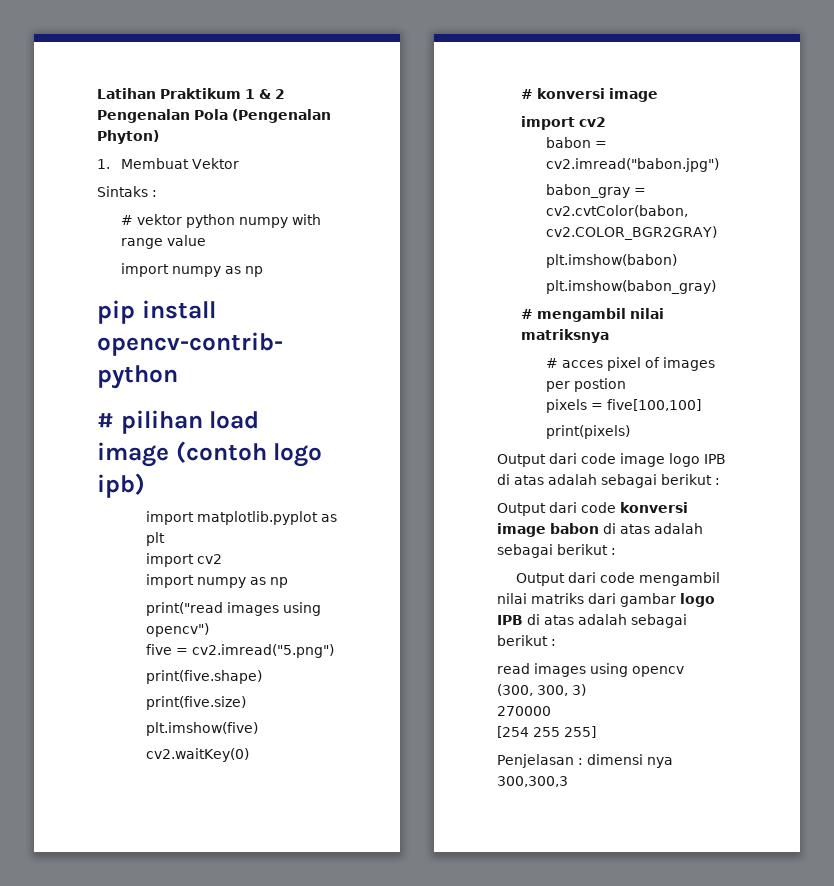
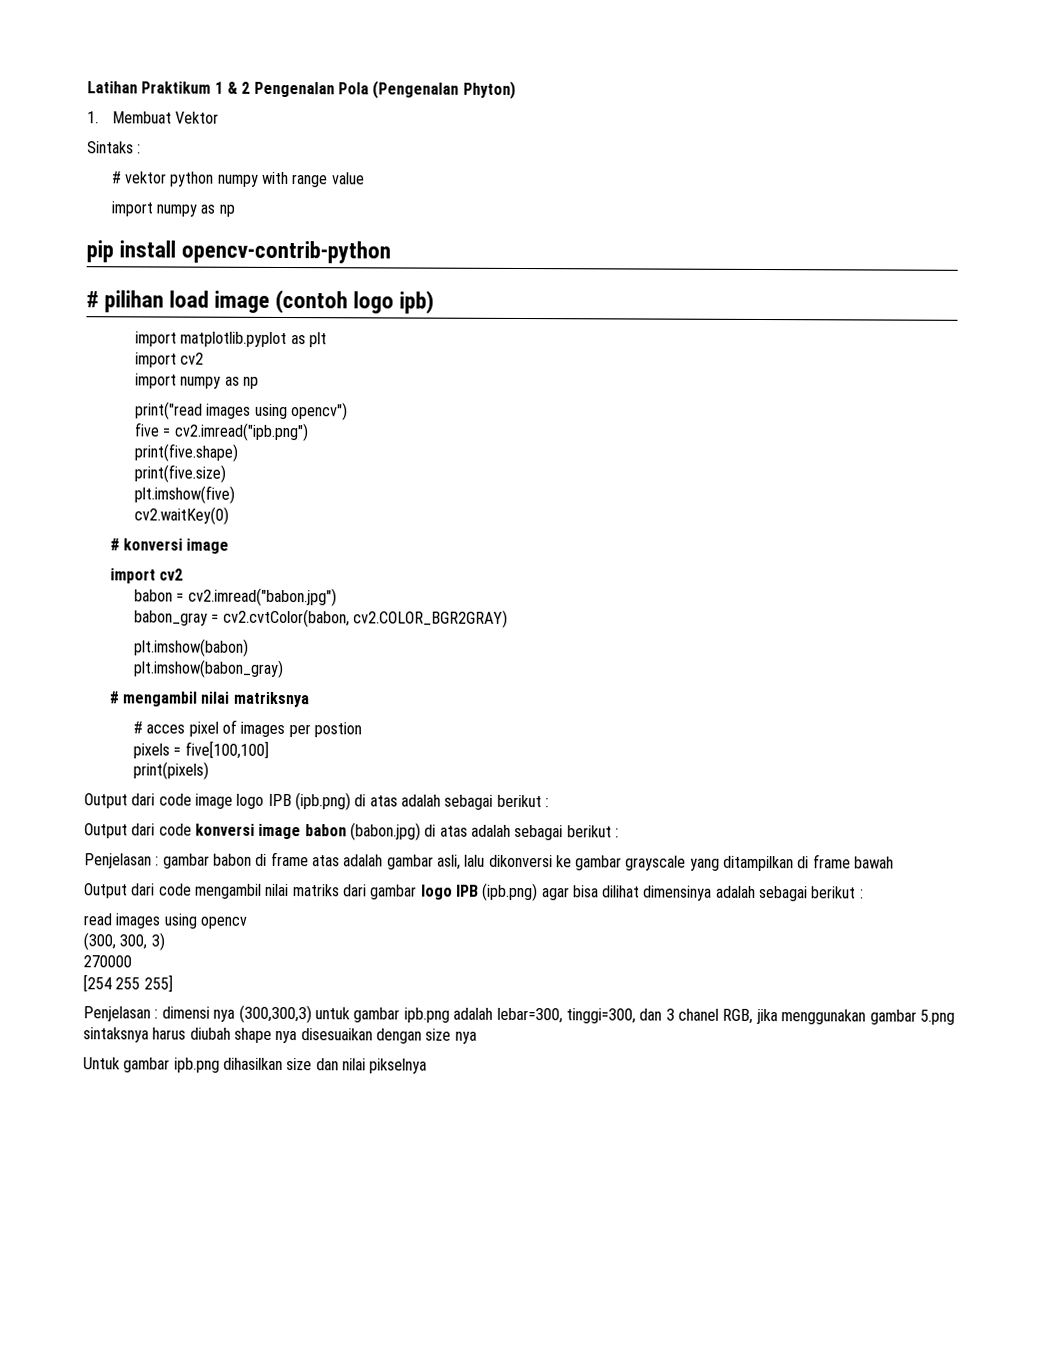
- five = cv2.imread("5.png")
+ five = cv2.imread("ipb.png")
- Output dari code image logo IPB di atas adalah sebagai berikut :
+ Output dari code image logo IPB (ipb.png) di atas adalah sebagai berikut :
- Output dari code konversi image babon di atas adalah sebagai berikut :
+ Output dari code konversi image babon (babon.jpg) di atas adalah sebagai berikut :
+ Penjelasan : gambar babon di frame atas adalah gambar asli, lalu dikonversi ke gambar grayscale yang ditampilkan di frame bawah
- Output dari code mengambil nilai matriks dari gambar logo IPB di atas adalah sebagai berikut :
+ Output dari code mengambil nilai matriks dari gambar logo IPB (ipb.png) agar bisa dilihat dimensinya adalah sebagai berikut :
- Penjelasan : dimensi nya 300,300,3
+ Penjelasan : dimensi nya (300,300,3) untuk gambar ipb.png adalah lebar=300, tinggi=300, dan 3 chanel RGB, jika menggunakan gambar 5.png sintaksnya harus diubah shape nya disesuaikan dengan size nya
+ Untuk gambar ipb.png dihasilkan size dan nilai pikselnya

